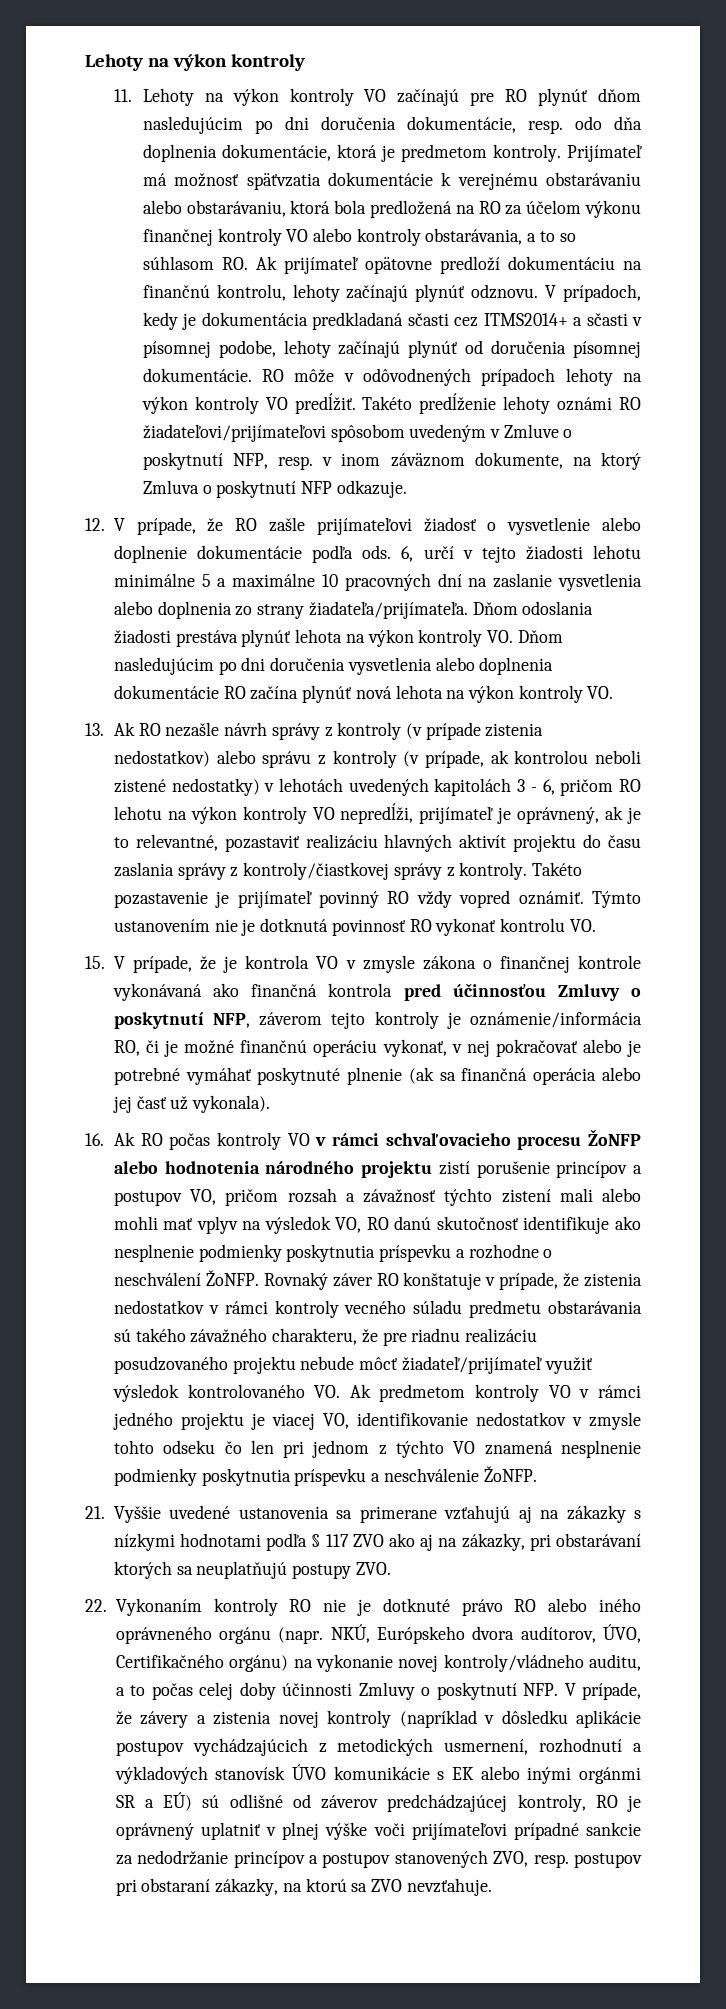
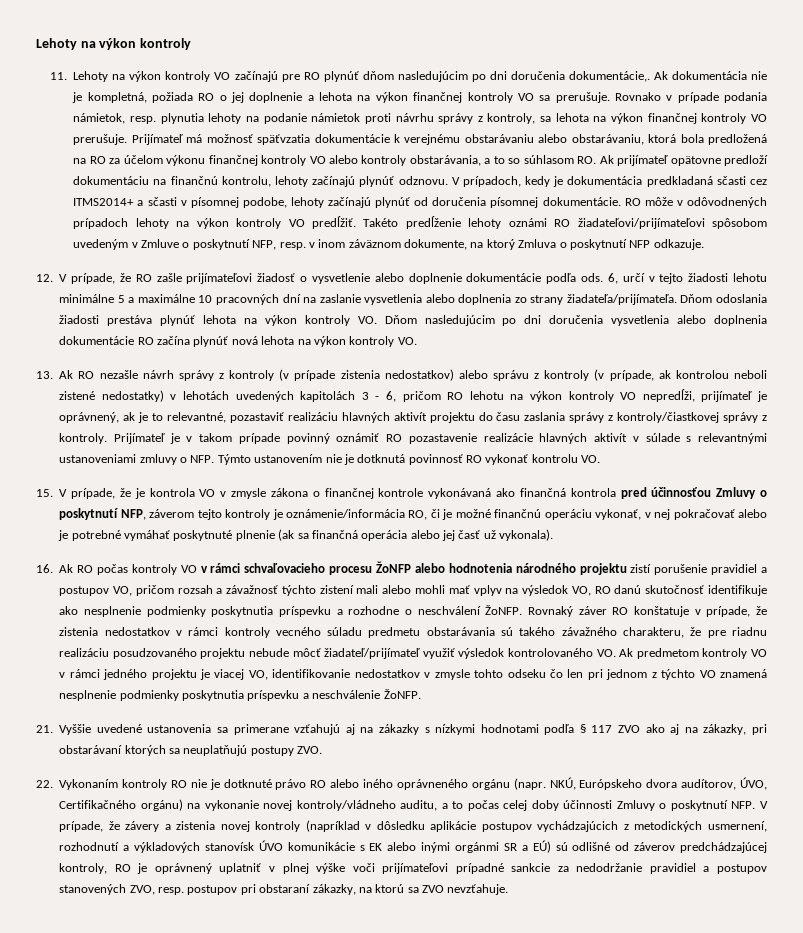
- 11. Lehoty na výkon kontroly VO začínajú pre RO plynúť dňom nasledujúcim po dni doručenia dokumentácie, resp. odo dňa doplnenia dokumentácie, ktorá je predmetom kontroly.
+ 11. Lehoty na výkon kontroly VO začínajú pre RO plynúť dňom nasledujúcim po dni doručenia dokumentácie,. Ak dokumentácia nie je kompletná, požiada RO o jej doplnenie a lehota na výkon finančnej kontroly VO sa prerušuje. Rovnako v prípade podania námietok, resp. plynutia lehoty na podanie námietok proti návrhu správy z kontroly, sa lehota na výkon finančnej kontroly VO prerušuje.
- Takéto pozastavenie je prijímateľ povinný RO vždy vopred oznámiť. Týmto ustanovením nie je dotknutá povinnosť RO vykonať kontrolu VO.
+ Prijímateľ je v takom prípade povinný oznámiť RO pozastavenie realizácie hlavných aktivít v súlade s relevantnými ustanoveniami zmluvy o NFP. Týmto ustanovením nie je dotknutá povinnosť RO vykonať kontrolu VO.
- 16. Ak RO počas kontroly VO v rámci schvaľovacieho procesu ŽoNFP alebo hodnotenia národného projektu zistí porušenie princípov a postupov VO, pričom rozsah a závažnosť týchto zistení mali alebo mohli mať vplyv na výsledok VO, RO danú skutočnosť identifikuje ako nesplnenie podmienky poskytnutia príspevku a rozhodne o neschválení ŽoNFP.
+ 16. Ak RO počas kontroly VO v rámci schvaľovacieho procesu ŽoNFP alebo hodnotenia národného projektu zistí porušenie pravidiel a postupov VO, pričom rozsah a závažnosť týchto zistení mali alebo mohli mať vplyv na výsledok VO, RO danú skutočnosť identifikuje ako nesplnenie podmienky poskytnutia príspevku a rozhodne o neschválení ŽoNFP.
- NKÚ, Európskeho dvora audítorov, ÚVO, Certifikačného orgánu) na vykonanie novej kontroly/vládneho auditu, a to počas celej doby účinnosti Zmluvy o poskytnutí NFP. V prípade, že závery a zistenia novej kontroly (napríklad v dôsledku aplikácie postupov vychádzajúcich z metodických usmernení, rozhodnutí a výkladových stanovísk ÚVO komunikácie s EK alebo inými orgánmi SR a EÚ) sú odlišné od záverov predchádzajúcej kontroly, RO je oprávnený uplatniť v plnej výške voči prijímateľovi prípadné sankcie za nedodržanie princípov a postupov stanovených ZVO, resp. postupov pri obstaraní zákazky, na ktorú sa ZVO nevzťahuje.
+ NKÚ, Európskeho dvora audítorov, ÚVO, Certifikačného orgánu) na vykonanie novej kontroly/vládneho auditu, a to počas celej doby účinnosti Zmluvy o poskytnutí NFP. V prípade, že závery a zistenia novej kontroly (napríklad v dôsledku aplikácie postupov vychádzajúcich z metodických usmernení, rozhodnutí a výkladových stanovísk ÚVO komunikácie s EK alebo inými orgánmi SR a EÚ) sú odlišné od záverov predchádzajúcej kontroly, RO je oprávnený uplatniť v plnej výške voči prijímateľovi prípadné sankcie za nedodržanie pravidiel a postupov stanovených ZVO, resp. postupov pri obstaraní zákazky, na ktorú sa ZVO nevzťahuje.

